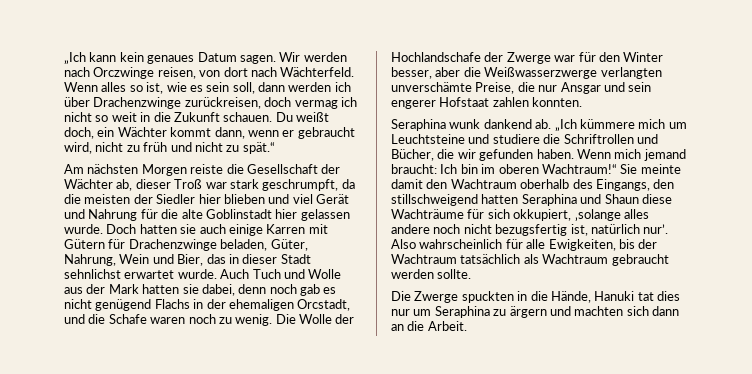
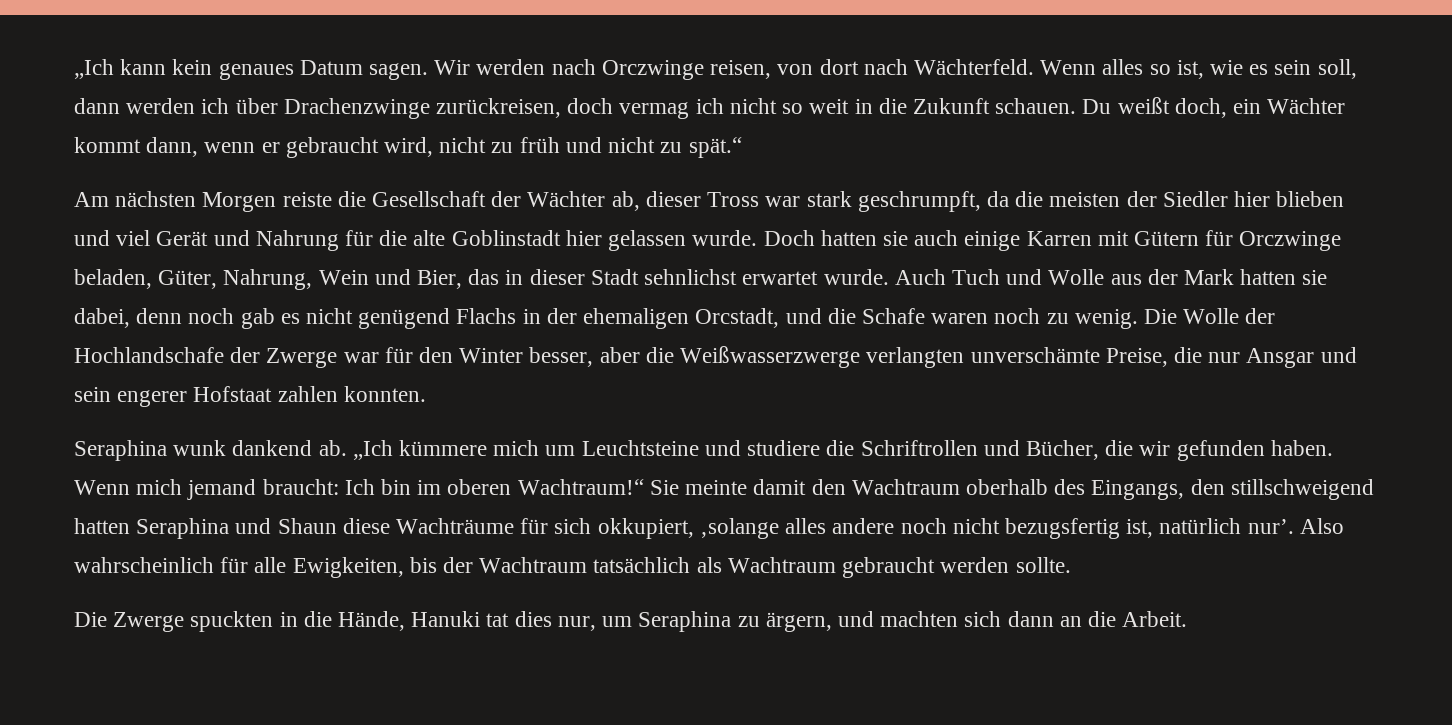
- Am nächsten Morgen reiste die Gesellschaft der Wächter ab, dieser Troß war stark geschrumpft, da die meisten der Siedler hier blieben und viel Gerät und Nahrung für die alte Goblinstadt hier gelassen wurde.
+ Am nächsten Morgen reiste die Gesellschaft der Wächter ab, dieser Tross war stark geschrumpft, da die meisten der Siedler hier blieben und viel Gerät und Nahrung für die alte Goblinstadt hier gelassen wurde.
- Doch hatten sie auch einige Karren mit Gütern für Drachenzwinge beladen, Güter, Nahrung, Wein und Bier, das in dieser Stadt sehnlichst erwartet wurde.
+ Doch hatten sie auch einige Karren mit Gütern für Orczwinge beladen, Güter, Nahrung, Wein und Bier, das in dieser Stadt sehnlichst erwartet wurde.
- Die Zwerge spuckten in die Hände, Hanuki tat dies nur um Seraphina zu ärgern und machten sich dann an die Arbeit.
+ Die Zwerge spuckten in die Hände, Hanuki tat dies nur, um Seraphina zu ärgern, und machten sich dann an die Arbeit.

